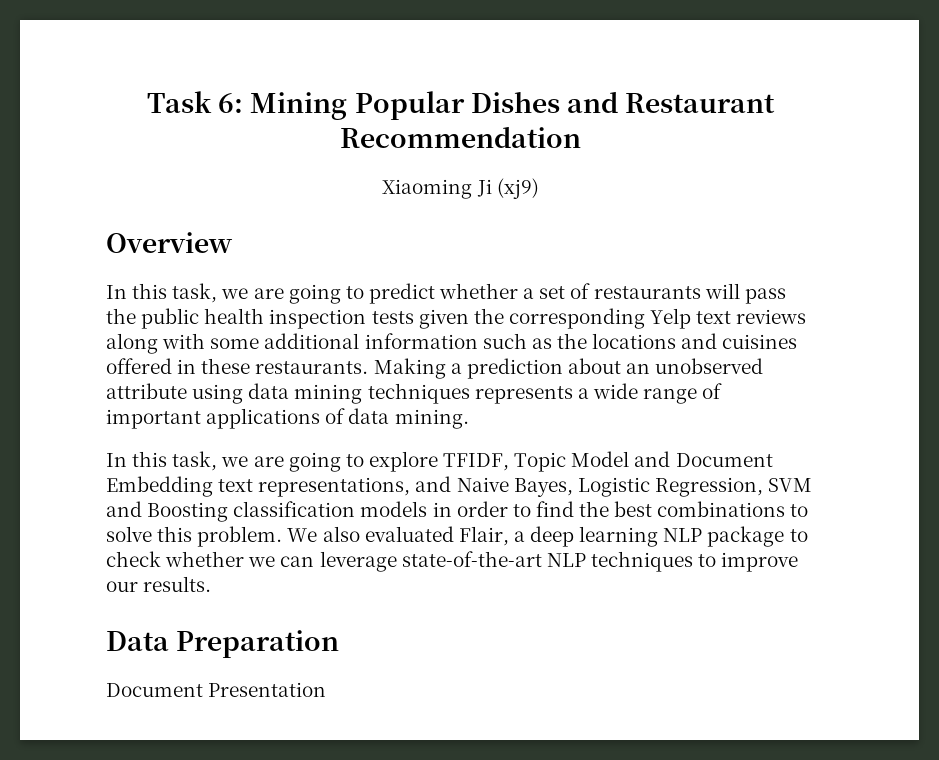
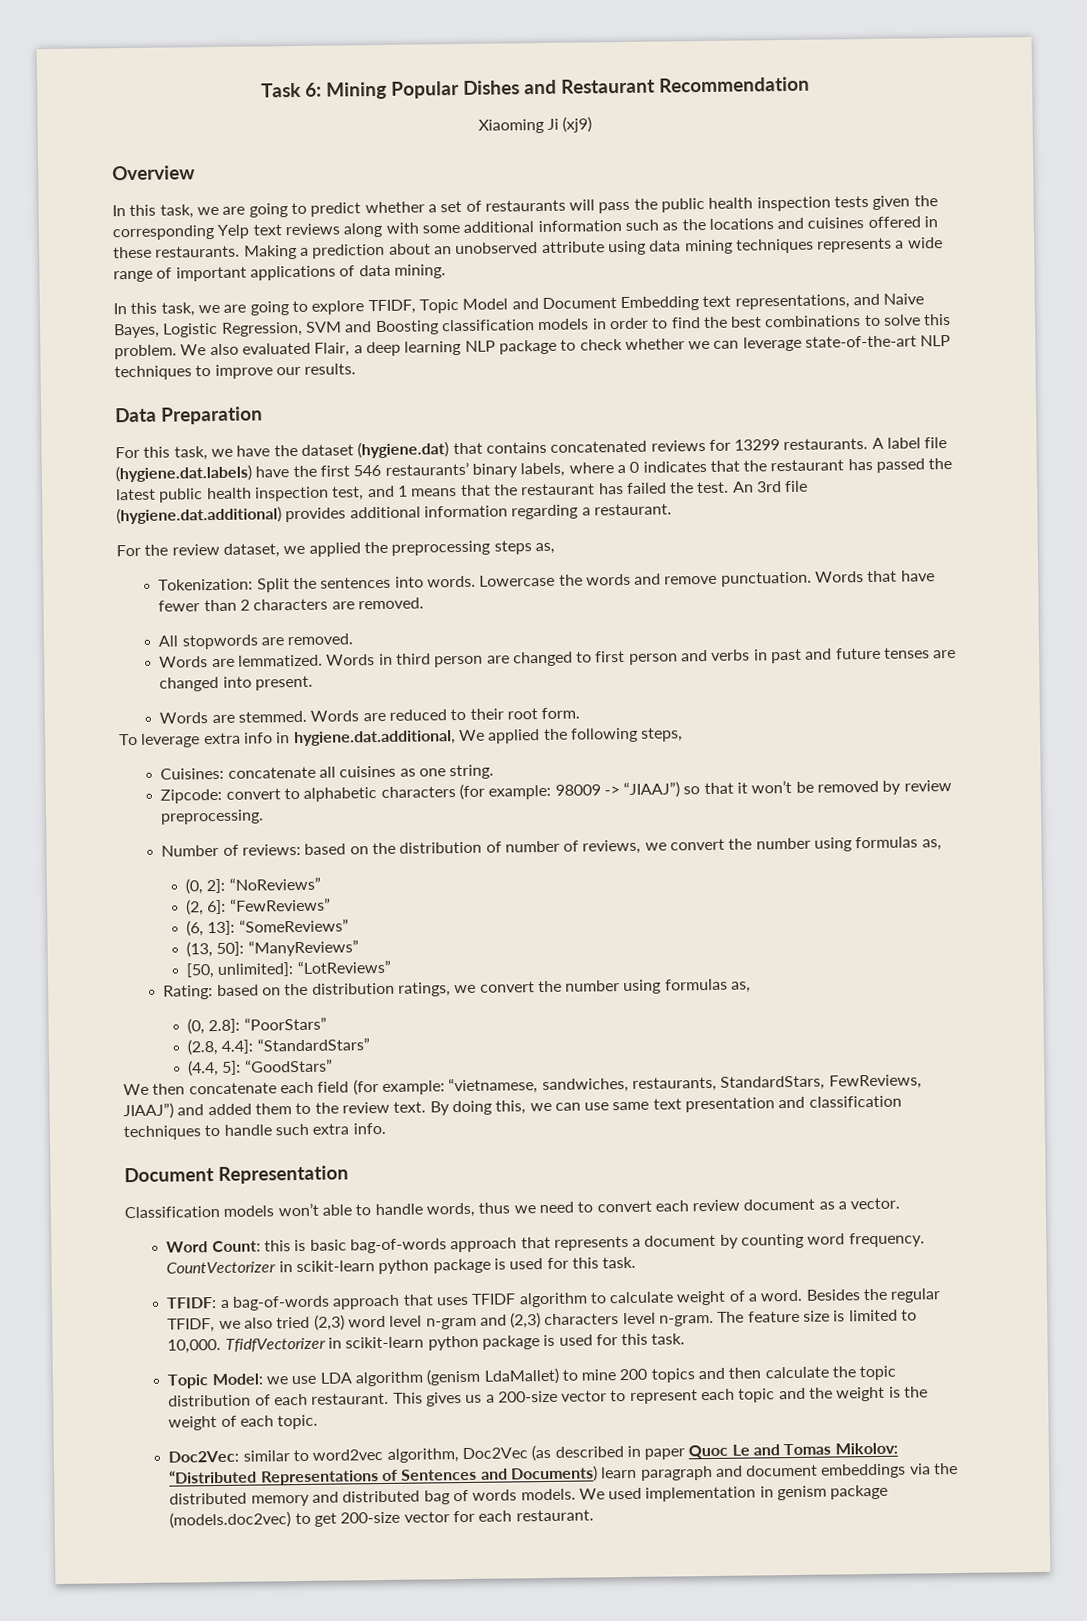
- Document Presentation
+ For this task, we have the dataset (hygiene.dat) that contains concatenated reviews for 13299 restaurants. A label file (hygiene.dat.labels) have the first 546 restaurants’ binary labels, where a 0 indicates that the restaurant has passed the latest public health inspection test, and 1 means that the restaurant has failed the test. An 3rd file (hygiene.dat.additional) provides additional information regarding a restaurant.
+ For the review dataset, we applied the preprocessing steps as,
+ Tokenization: Split the sentences into words. Lowercase the words and remove punctuation. Words that have fewer than 2 characters are removed.
+ All stopwords are removed.
+ Words are lemmatized. Words in third person are changed to first person and verbs in past and future tenses are changed into present.
+ Words are stemmed. Words are reduced to their root form.
+ To leverage extra info in hygiene.dat.additional, We applied the following steps,
+ Cuisines: concatenate all cuisines as one string.
+ Zipcode: convert to alphabetic characters (for example: 98009 -> “JIAAJ”) so that it won’t be removed by review preprocessing.
+ Number of reviews: based on the distribution of number of reviews, we convert the number using formulas as,
+ (0, 2]: “NoReviews”
+ (2, 6]: “FewReviews”
+ (6, 13]: “SomeReviews”
+ (13, 50]: “ManyReviews”
+ [50, unlimited]: “LotReviews”
+ Rating: based on the distribution ratings, we convert the number using formulas as,
+ (0, 2.8]: “PoorStars”
+ (2.8, 4.4]: “StandardStars”
+ (4.4, 5]: “GoodStars”
+ We then concatenate each field (for example: “vietnamese, sandwiches, restaurants, StandardStars, FewReviews, JIAAJ”) and added them to the review text. By doing this, we can use same text presentation and classification techniques to handle such extra info.
+ Document Representation
+ Classification models won’t able to handle words, thus we need to convert each review document as a vector.
+ Word Count: this is basic bag-of-words approach that represents a document by counting word frequency. CountVectorizer in scikit-learn python package is used for this task.
+ TFIDF: a bag-of-words approach that uses TFIDF algorithm to calculate weight of a word. Besides the regular TFIDF, we also tried (2,3) word level n-gram and (2,3) characters level n-gram. The feature size is limited to 10,000. TfidfVectorizer in scikit-learn python package is used for this task.
+ Topic Model: we use LDA algorithm (genism LdaMallet) to mine 200 topics and then calculate the topic distribution of each restaurant. This gives us a 200-size vector to represent each topic and the weight is the weight of each topic.
+ Doc2Vec: similar to word2vec algorithm, Doc2Vec (as described in paper Quoc Le and Tomas Mikolov: “Distributed Representations of Sentences and Documents) learn paragraph and document embeddings via the distributed memory and distributed bag of words models. We used implementation in genism package (models.doc2vec) to get 200-size vector for each restaurant.

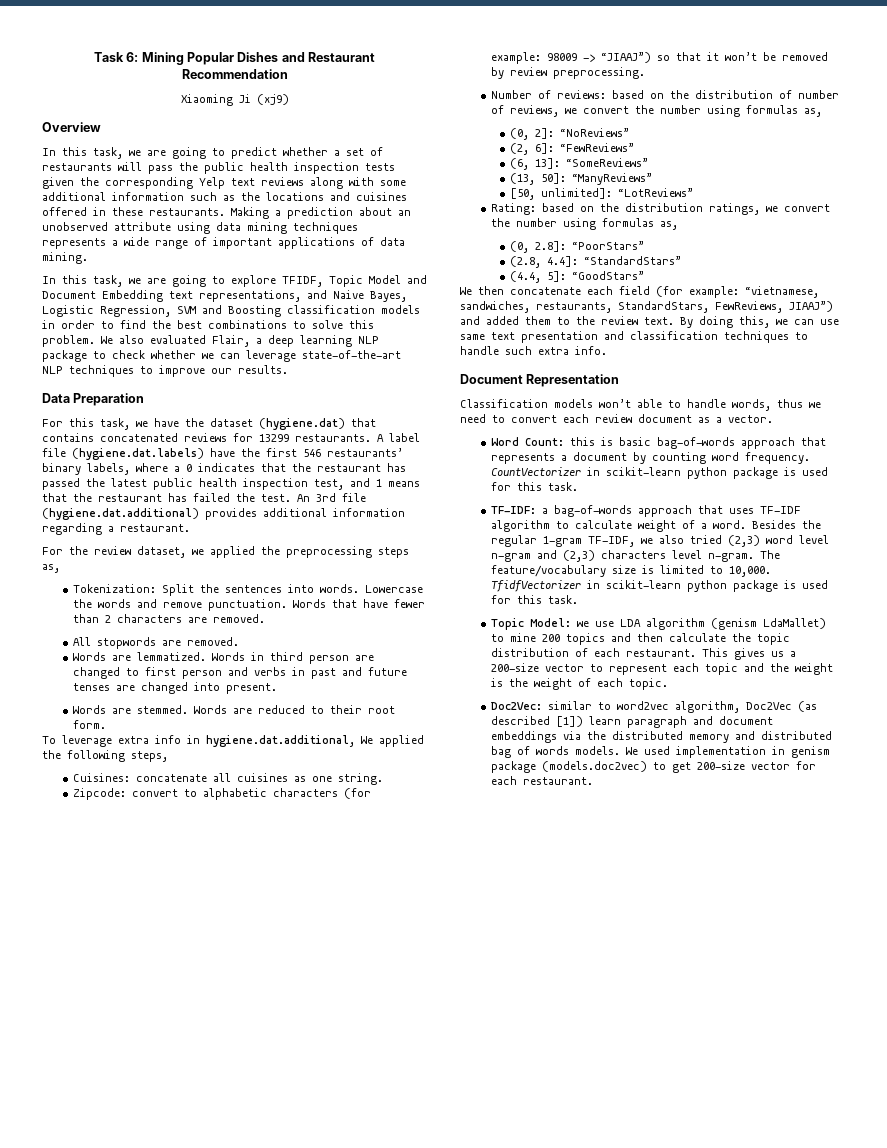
- TFIDF: a bag-of-words approach that uses TFIDF algorithm to calculate weight of a word.
+ TF-IDF: a bag-of-words approach that uses TF-IDF algorithm to calculate weight of a word.
- Besides the regular TFIDF, we also tried (2,3) word level n-gram and (2,3) characters level n-gram.
+ Besides the regular 1-gram TF-IDF, we also tried (2,3) word level n-gram and (2,3) characters level n-gram.
- The feature size is limited to 10,000.
+ The feature/vocabulary size is limited to 10,000.
- Doc2Vec: similar to word2vec algorithm, Doc2Vec (as described in paper Quoc Le and Tomas Mikolov: “Distributed Representations of Sentences and Documents) learn paragraph and document embeddings via the distributed memory and distributed bag of words models.
+ Doc2Vec: similar to word2vec algorithm, Doc2Vec (as described [1]) learn paragraph and document embeddings via the distributed memory and distributed bag of words models.

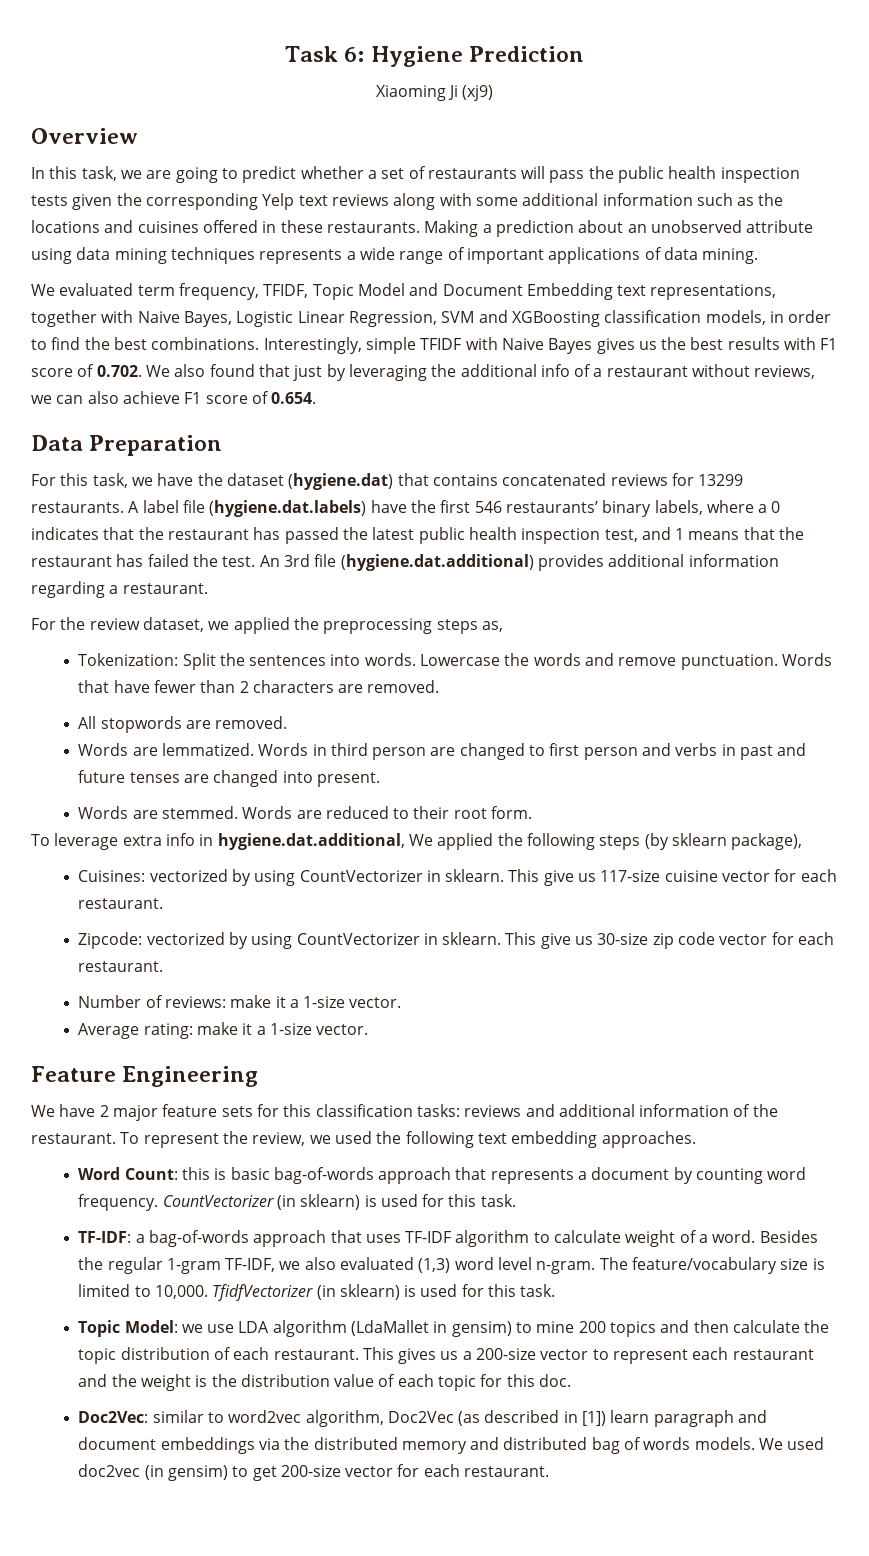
- Task 6: Mining Popular Dishes and Restaurant Recommendation
+ Task 6: Hygiene Prediction
- In this task, we are going to explore TFIDF, Topic Model and Document Embedding text representations, and Naive Bayes, Logistic Regression, SVM and Boosting classification models in order to find the best combinations to solve this problem. We also evaluated Flair, a deep learning NLP package to check whether we can leverage state-of-the-art NLP techniques to improve our results.
+ We evaluated term frequency, TFIDF, Topic Model and Document Embedding text representations, together with Naive Bayes, Logistic Linear Regression, SVM and XGBoosting classification models, in order to find the best combinations. Interestingly, simple TFIDF with Naive Bayes gives us the best results with F1 score of 0.702. We also found that just by leveraging the additional info of a restaurant without reviews, we can also achieve F1 score of 0.654.
- To leverage extra info in hygiene.dat.additional, We applied the following steps,
- Cuisines: concatenate all cuisines as one string.
- Zipcode: convert to alphabetic characters (for example: 98009 -> “JIAAJ”) so that it won’t be removed by review preprocessing.
- Number of reviews: based on the distribution of number of reviews, we convert the number using formulas as,
- (0, 2]: “NoReviews”
- (2, 6]: “FewReviews”
- (6, 13]: “SomeReviews”
- (13, 50]: “ManyReviews”
- [50, unlimited]: “LotReviews”
- Rating: based on the distribution ratings, we convert the number using formulas as,
- (0, 2.8]: “PoorStars”
- (2.8, 4.4]: “StandardStars”
- (4.4, 5]: “GoodStars”
- We then concatenate each field (for example: “vietnamese, sandwiches, restaurants, StandardStars, FewReviews, JIAAJ”) and added them to the review text. By doing this, we can use same text presentation and classification techniques to handle such extra info.
- Document Representation
- Classification models won’t able to handle words, thus we need to convert each review document as a vector.
+ To leverage extra info in hygiene.dat.additional, We applied the following steps (by sklearn package),
+ Cuisines: vectorized by using CountVectorizer in sklearn. This give us 117-size cuisine vector for each restaurant.
+ Zipcode: vectorized by using CountVectorizer in sklearn. This give us 30-size zip code vector for each restaurant.
+ Number of reviews: make it a 1-size vector.
+ Average rating: make it a 1-size vector.
+ Feature Engineering
+ We have 2 major feature sets for this classification tasks: reviews and additional information of the restaurant. To represent the review, we used the following text embedding approaches.
- CountVectorizer in scikit-learn python package is used for this task.
+ CountVectorizer (in sklearn) is used for this task.
- Besides the regular 1-gram TF-IDF, we also tried (2,3) word level n-gram and (2,3) characters level n-gram.
+ Besides the regular 1-gram TF-IDF, we also evaluated (1,3) word level n-gram.
- TfidfVectorizer in scikit-learn python package is used for this task.
+ TfidfVectorizer (in sklearn) is used for this task.
- Topic Model: we use LDA algorithm (genism LdaMallet) to mine 200 topics and then calculate the topic distribution of each restaurant.
+ Topic Model: we use LDA algorithm (LdaMallet in gensim) to mine 200 topics and then calculate the topic distribution of each restaurant.
- This gives us a 200-size vector to represent each topic and the weight is the weight of each topic.
+ This gives us a 200-size vector to represent each restaurant and the weight is the distribution value of each topic for this doc.
- Doc2Vec: similar to word2vec algorithm, Doc2Vec (as described [1]) learn paragraph and document embeddings via the distributed memory and distributed bag of words models.
+ Doc2Vec: similar to word2vec algorithm, Doc2Vec (as described in [1]) learn paragraph and document embeddings via the distributed memory and distributed bag of words models.
- We used implementation in genism package (models.doc2vec) to get 200-size vector for each restaurant.
+ We used doc2vec (in gensim) to get 200-size vector for each restaurant.

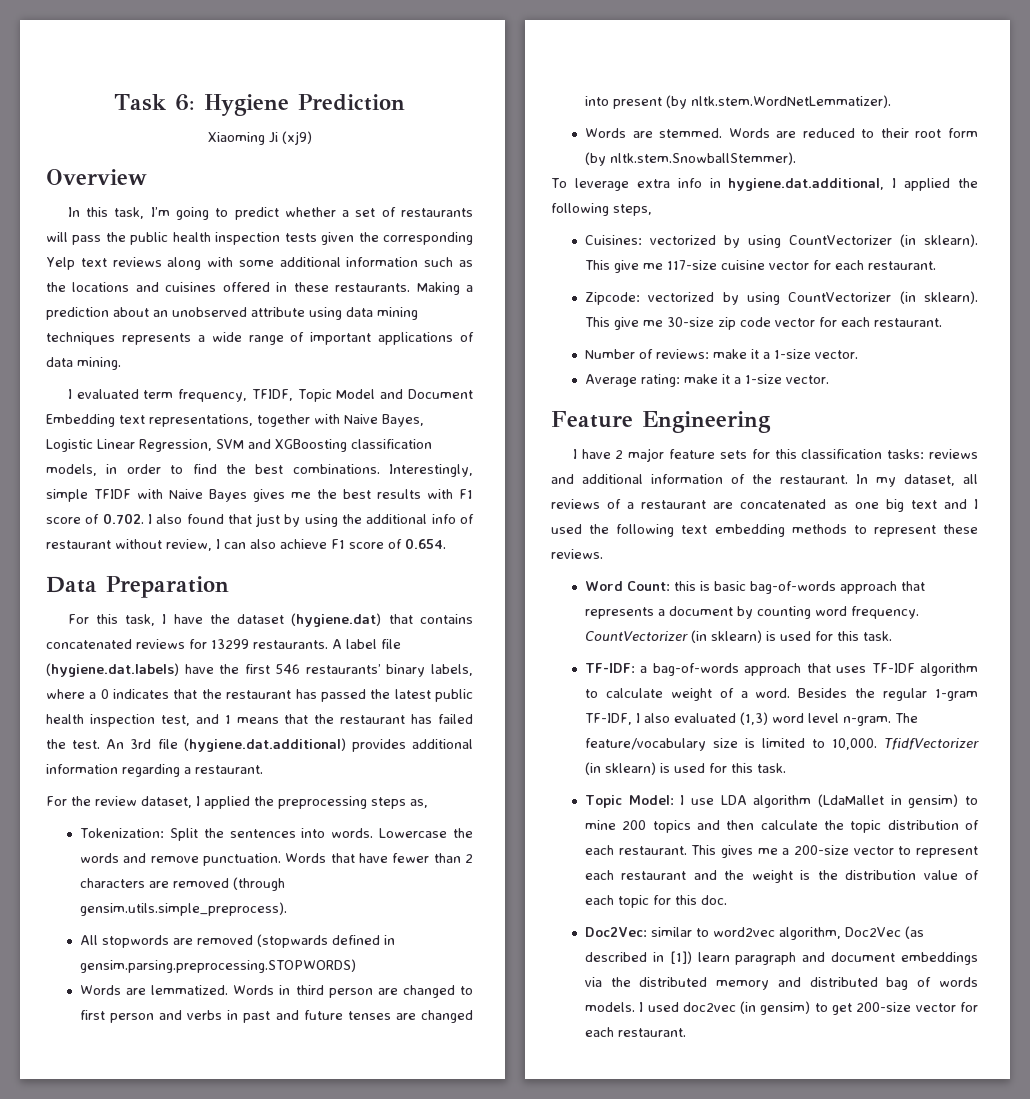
- In this task, we are going to predict whether a set of restaurants will pass the public health inspection tests given the corresponding Yelp text reviews along with some additional information such as the locations and cuisines offered in these restaurants.
+ In this task, I’m going to predict whether a set of restaurants will pass the public health inspection tests given the corresponding Yelp text reviews along with some additional information such as the locations and cuisines offered in these restaurants.
- We evaluated term frequency, TFIDF, Topic Model and Document Embedding text representations, together with Naive Bayes, Logistic Linear Regression, SVM and XGBoosting classification models, in order to find the best combinations.
+ I evaluated term frequency, TFIDF, Topic Model and Document Embedding text representations, together with Naive Bayes, Logistic Linear Regression, SVM and XGBoosting classification models, in order to find the best combinations.
- Interestingly, simple TFIDF with Naive Bayes gives us the best results with F1 score of 0.702. We also found that just by leveraging the additional info of a restaurant without reviews, we can also achieve F1 score of 0.654.
+ Interestingly, simple TFIDF with Naive Bayes gives me the best results with F1 score of 0.702. I also found that just by using the additional info of restaurant without review, I can also achieve F1 score of 0.654.
- For this task, we have the dataset (hygiene.dat) that contains concatenated reviews for 13299 restaurants.
+ For this task, I have the dataset (hygiene.dat) that contains concatenated reviews for 13299 restaurants.
- For the review dataset, we applied the preprocessing steps as,
+ For the review dataset, I applied the preprocessing steps as,
- Words that have fewer than 2 characters are removed.
+ Words that have fewer than 2 characters are removed (through gensim.utils.simple_preprocess).
- All stopwords are removed.
+ All stopwords are removed (stopwards defined in gensim.parsing.preprocessing.STOPWORDS)
- Words in third person are changed to first person and verbs in past and future tenses are changed into present.
+ Words in third person are changed to first person and verbs in past and future tenses are changed into present (by nltk.stem.WordNetLemmatizer).
- Words are reduced to their root form.
+ Words are reduced to their root form (by nltk.stem.SnowballStemmer).
- To leverage extra info in hygiene.dat.additional, We applied the following steps (by sklearn package),
+ To leverage extra info in hygiene.dat.additional, I applied the following steps,
- Cuisines: vectorized by using CountVectorizer in sklearn. This give us 117-size cuisine vector for each restaurant.
+ Cuisines: vectorized by using CountVectorizer (in sklearn). This give me 117-size cuisine vector for each restaurant.
- Zipcode: vectorized by using CountVectorizer in sklearn. This give us 30-size zip code vector for each restaurant.
+ Zipcode: vectorized by using CountVectorizer (in sklearn). This give me 30-size zip code vector for each restaurant.
- We have 2 major feature sets for this classification tasks: reviews and additional information of the restaurant.
+ I have 2 major feature sets for this classification tasks: reviews and additional information of the restaurant.
- To represent the review, we used the following text embedding approaches.
+ In my dataset, all reviews of a restaurant are concatenated as one big text and I used the following text embedding methods to represent these reviews.
- Besides the regular 1-gram TF-IDF, we also evaluated (1,3) word level n-gram.
+ Besides the regular 1-gram TF-IDF, I also evaluated (1,3) word level n-gram.
- Topic Model: we use LDA algorithm (LdaMallet in gensim) to mine 200 topics and then calculate the topic distribution of each restaurant.
+ Topic Model: I use LDA algorithm (LdaMallet in gensim) to mine 200 topics and then calculate the topic distribution of each restaurant.
- This gives us a 200-size vector to represent each restaurant and the weight is the distribution value of each topic for this doc.
+ This gives me a 200-size vector to represent each restaurant and the weight is the distribution value of each topic for this doc.
- We used doc2vec (in gensim) to get 200-size vector for each restaurant.
+ I used doc2vec (in gensim) to get 200-size vector for each restaurant.

